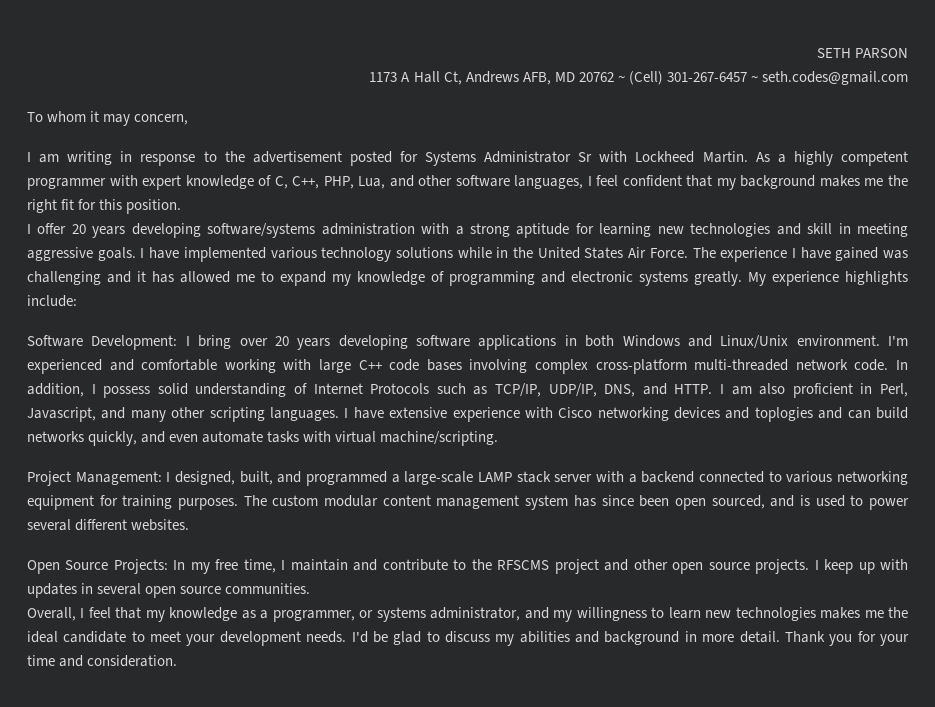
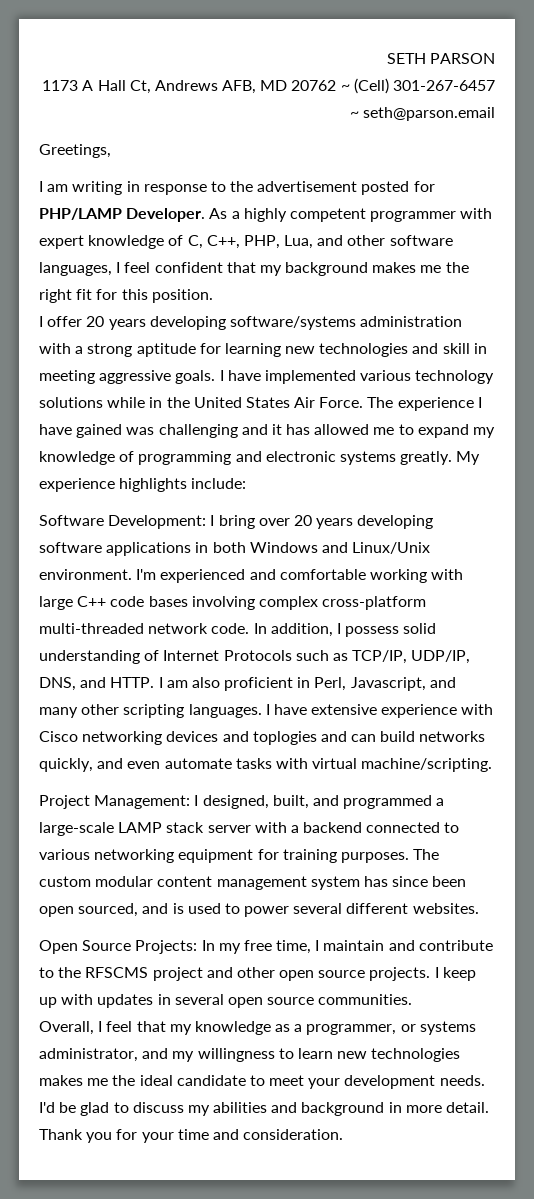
- 1173 A Hall Ct, Andrews AFB, MD 20762 ~ (Cell) 301-267-6457 ~ seth.codes@gmail.com
- To whom it may concern,
+ 1173 A Hall Ct, Andrews AFB, MD 20762 ~ (Cell) 301-267-6457 ~ seth@parson.email
+ Greetings,
- I am writing in response to the advertisement posted for Systems Administrator Sr with Lockheed Martin.
+ I am writing in response to the advertisement posted for PHP/LAMP Developer.

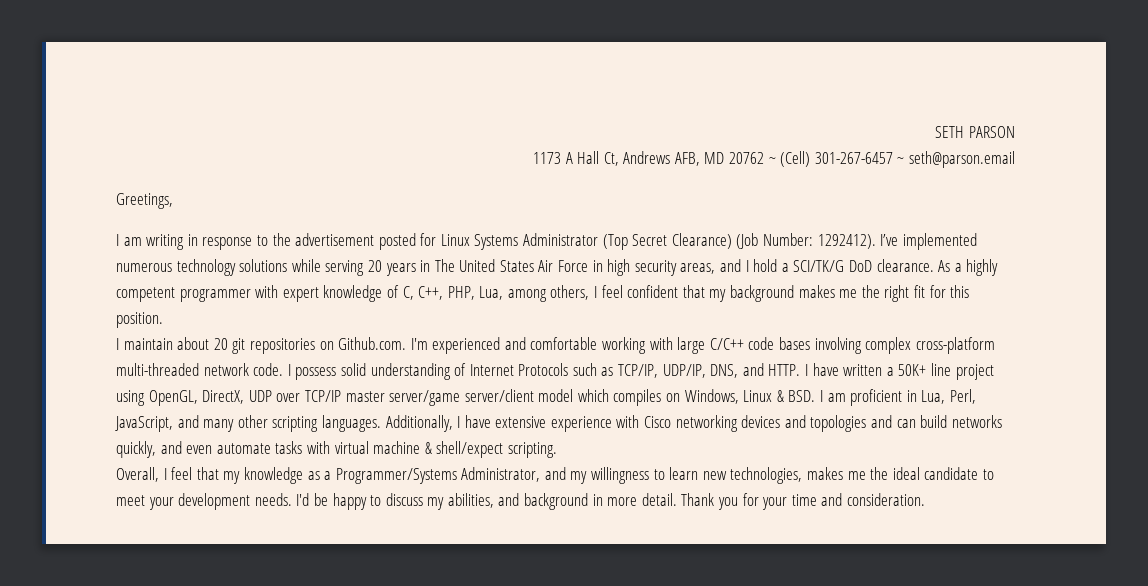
- I am writing in response to the advertisement posted for PHP/LAMP Developer.
+ I am writing in response to the advertisement posted for Linux Systems Administrator (Top Secret Clearance) (Job Number: 1292412). I’ve implemented numerous technology solutions while serving 20 years in The United States Air Force in high security areas, and I hold a SCI/TK/G DoD clearance.
- As a highly competent programmer with expert knowledge of C, C++, PHP, Lua, and other software languages, I feel confident that my background makes me the right fit for this position.
+ As a highly competent programmer with expert knowledge of C, C++, PHP, Lua, among others, I feel confident that my background makes me the right fit for this position.
- I offer 20 years developing software/systems administration with a strong aptitude for learning new technologies and skill in meeting aggressive goals. I have implemented various technology solutions while in the United States Air Force. The experience I have gained was challenging and it has allowed me to expand my knowledge of programming and electronic systems greatly. My experience highlights include:
- Software Development: I bring over 20 years developing software applications in both Windows and Linux/Unix environment. I'm experienced and comfortable working with large C++ code bases involving complex cross-platform multi-threaded network code.
+ I maintain about 20 git repositories on Github.com. I'm experienced and comfortable working with large C/C++ code bases involving complex cross-platform multi-threaded network code.
- In addition, I possess solid understanding of Internet Protocols such as TCP/IP, UDP/IP, DNS, and HTTP.
+ I possess solid understanding of Internet Protocols such as TCP/IP, UDP/IP, DNS, and HTTP.
- I am also proficient in Perl, Javascript, and many other scripting languages.
+ I have written a 50K+ line project using OpenGL, DirectX, UDP over TCP/IP master server/game server/client model which compiles on Windows, Linux & BSD. I am proficient in Lua, Perl, JavaScript, and many other scripting languages.
- I have extensive experience with Cisco networking devices and toplogies and can build networks quickly, and even automate tasks with virtual machine/scripting.
- Project Management: I designed, built, and programmed a large-scale LAMP stack server with a backend connected to various networking equipment for training purposes. The custom modular content management system has since been open sourced, and is used to power several different websites.
- Open Source Projects: In my free time, I maintain and contribute to the RFSCMS project and other open source projects. I keep up with updates in several open source communities.
+ Additionally, I have extensive experience with Cisco networking devices and topologies and can build networks quickly, and even automate tasks with virtual machine & shell/expect scripting.
- Overall, I feel that my knowledge as a programmer, or systems administrator, and my willingness to learn new technologies makes me the ideal candidate to meet your development needs.
+ Overall, I feel that my knowledge as a Programmer/Systems Administrator, and my willingness to learn new technologies, makes me the ideal candidate to meet your development needs.
- I'd be glad to discuss my abilities and background in more detail.
+ I'd be happy to discuss my abilities, and background in more detail.

